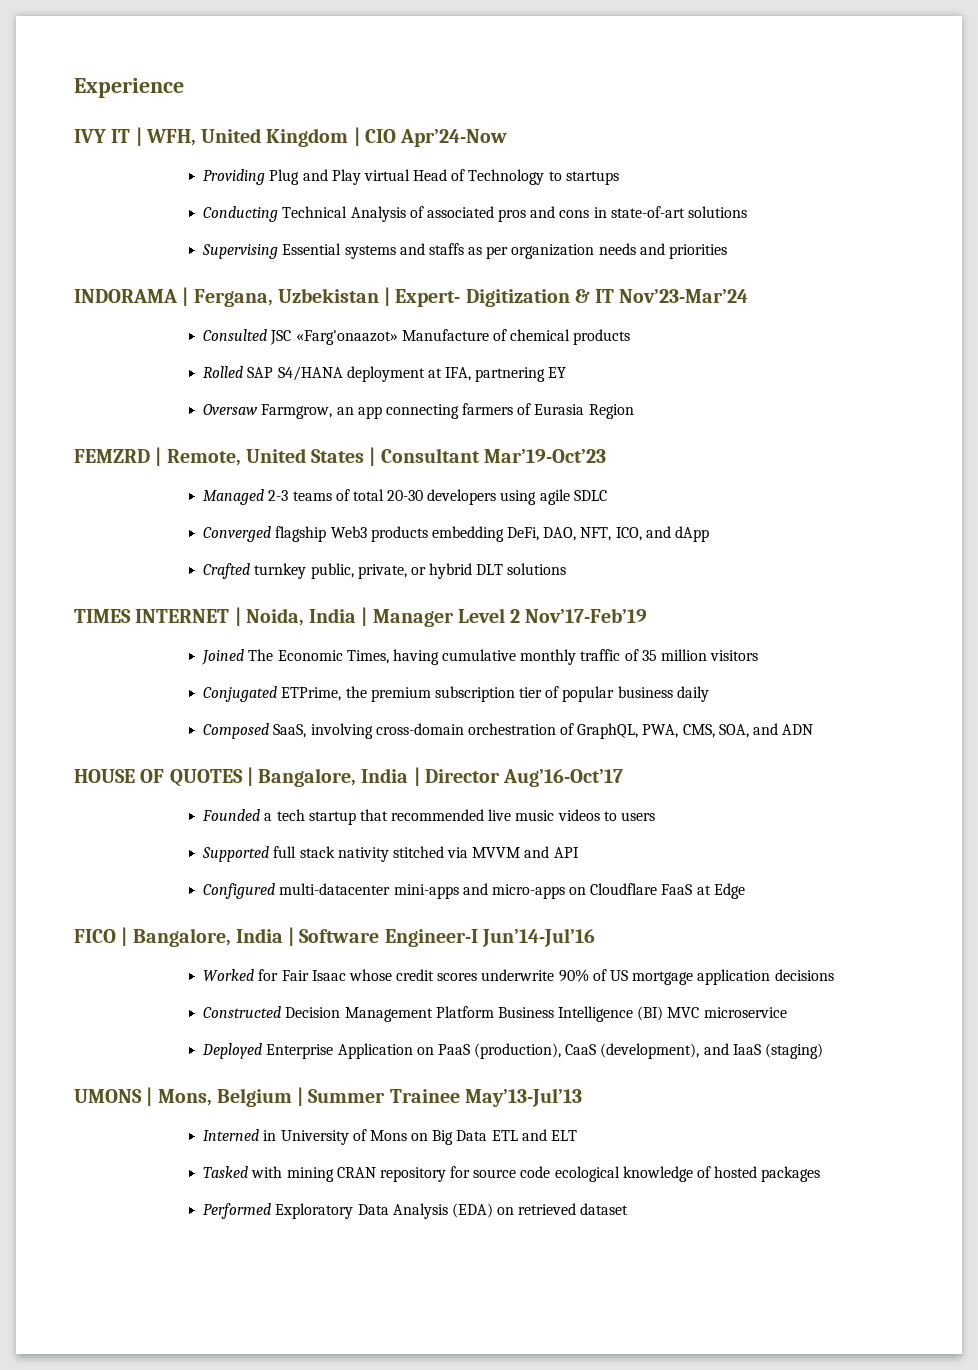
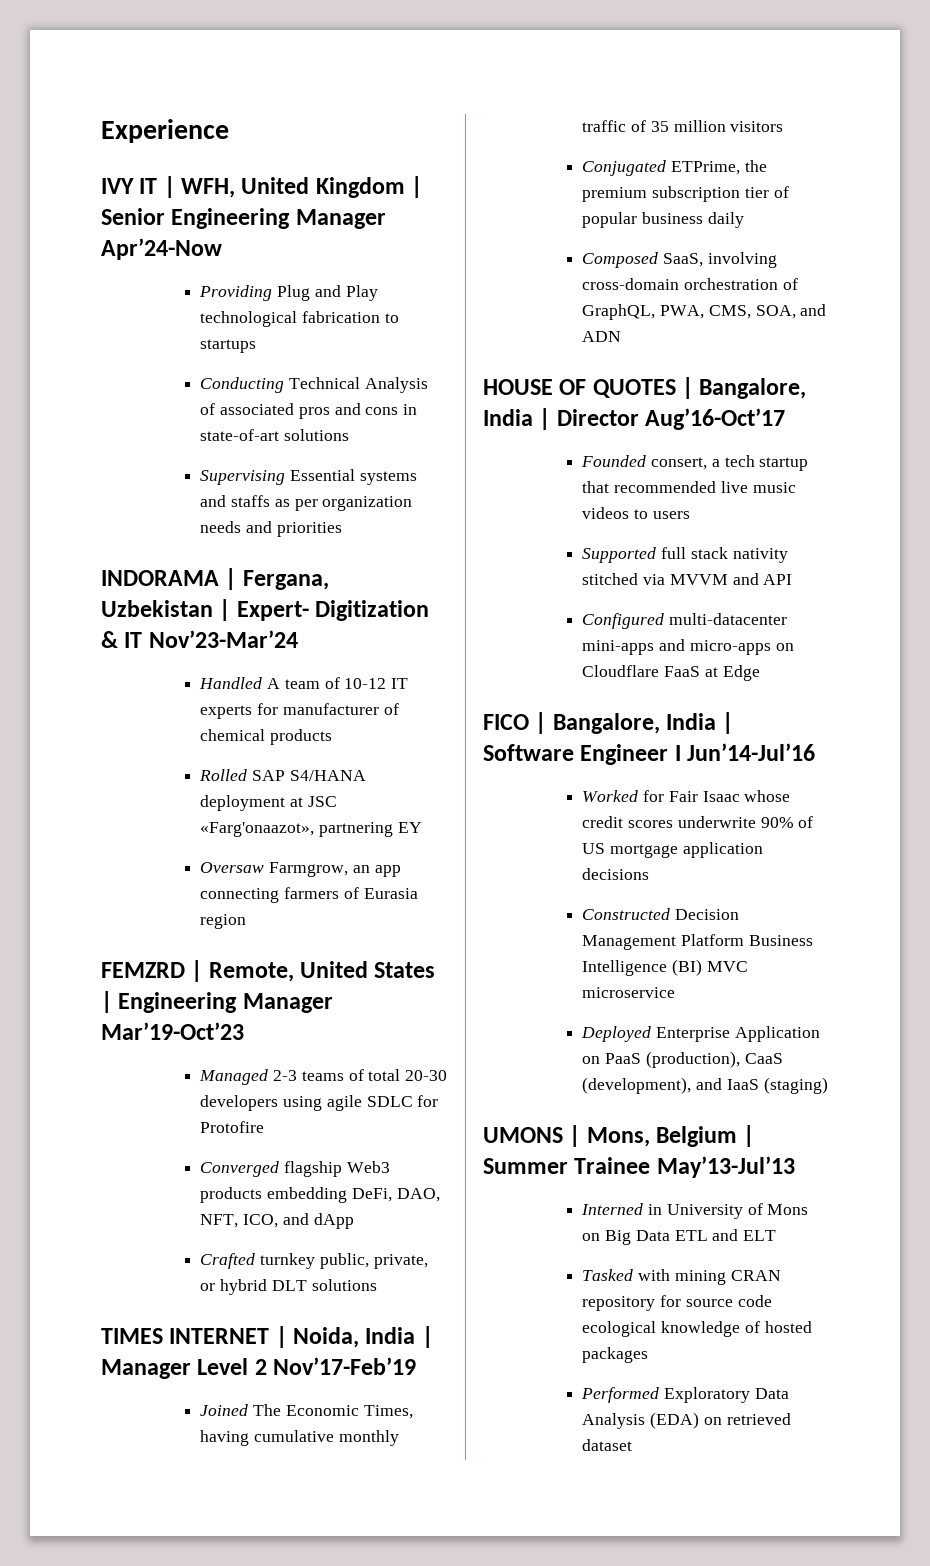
- IVY IT | WFH, United Kingdom | CIO Apr’24-Now
+ IVY IT | WFH, United Kingdom | Senior Engineering Manager Apr’24-Now
- Providing Plug and Play virtual Head of Technology to startups
+ Providing Plug and Play technological fabrication to startups
- Consulted JSC «Farg'onaazot» Manufacture of chemical products
+ Handled A team of 10-12 IT experts for manufacturer of chemical products
- Rolled SAP S4/HANA deployment at IFA, partnering EY
+ Rolled SAP S4/HANA deployment at JSC «Farg'onaazot», partnering EY
- Oversaw Farmgrow, an app connecting farmers of Eurasia Region
+ Oversaw Farmgrow, an app connecting farmers of Eurasia region
- FEMZRD | Remote, United States | Consultant Mar’19-Oct’23
+ FEMZRD | Remote, United States | Engineering Manager Mar’19-Oct’23
- Managed 2-3 teams of total 20-30 developers using agile SDLC
+ Managed 2-3 teams of total 20-30 developers using agile SDLC for Protofire
- Founded a tech startup that recommended live music videos to users
+ Founded consert, a tech startup that recommended live music videos to users
- FICO | Bangalore, India | Software Engineer-I Jun’14-Jul’16
+ FICO | Bangalore, India | Software Engineer I Jun’14-Jul’16

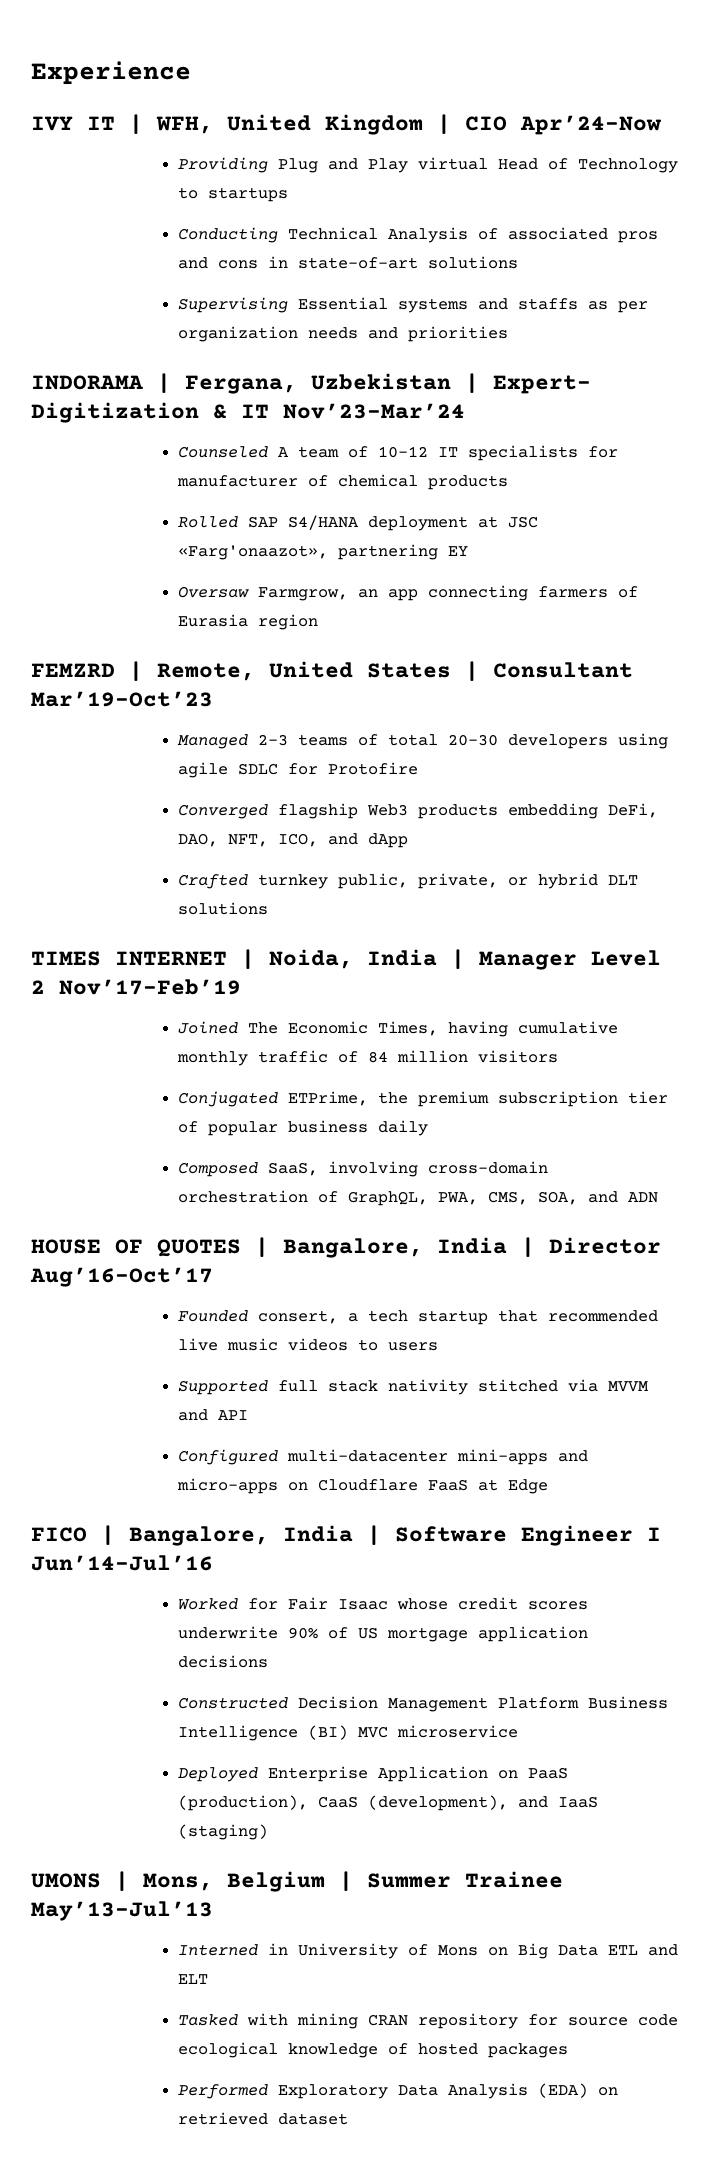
- IVY IT | WFH, United Kingdom | Senior Engineering Manager Apr’24-Now
+ IVY IT | WFH, United Kingdom | CIO Apr’24-Now
- Providing Plug and Play technological fabrication to startups
+ Providing Plug and Play virtual Head of Technology to startups
- Handled A team of 10-12 IT experts for manufacturer of chemical products
+ Counseled A team of 10-12 IT specialists for manufacturer of chemical products
- FEMZRD | Remote, United States | Engineering Manager Mar’19-Oct’23
+ FEMZRD | Remote, United States | Consultant Mar’19-Oct’23
- Joined The Economic Times, having cumulative monthly traffic of 35 million visitors
+ Joined The Economic Times, having cumulative monthly traffic of 84 million visitors

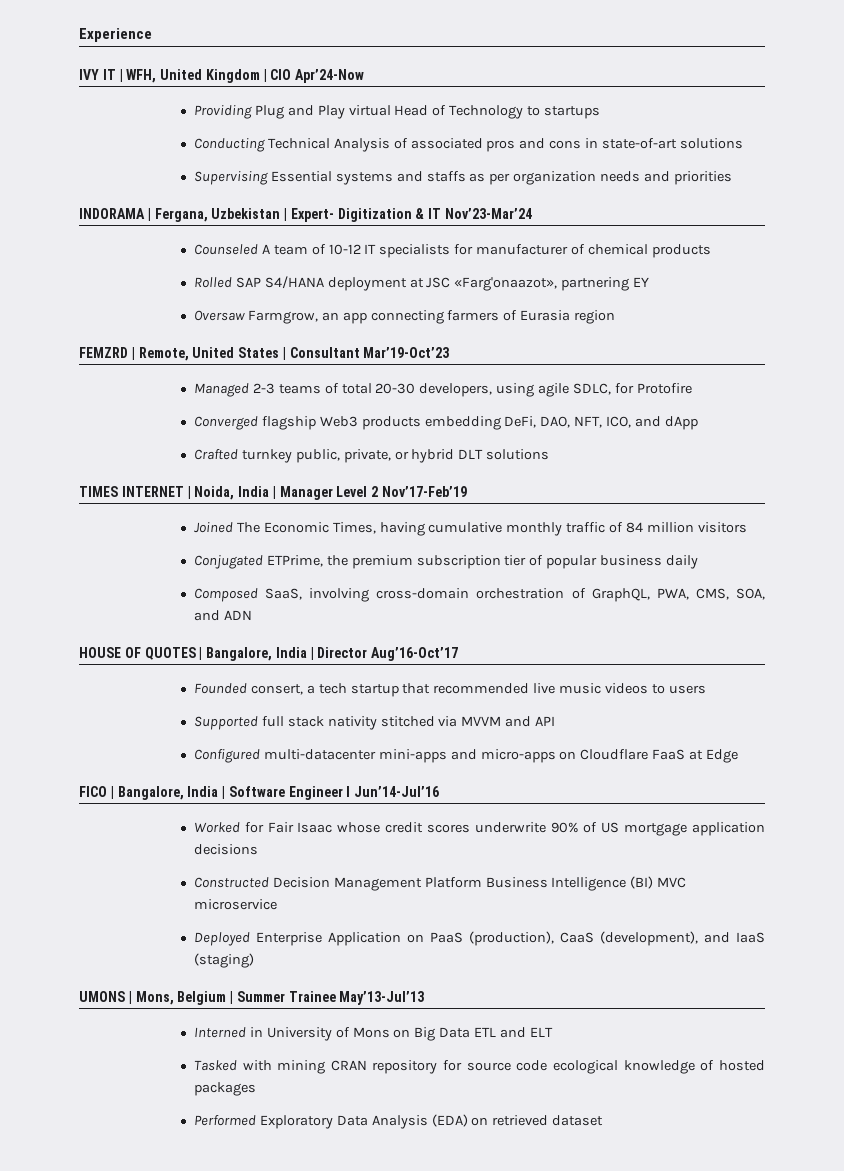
- Managed 2-3 teams of total 20-30 developers using agile SDLC for Protofire
+ Managed 2-3 teams of total 20-30 developers, using agile SDLC, for Protofire

